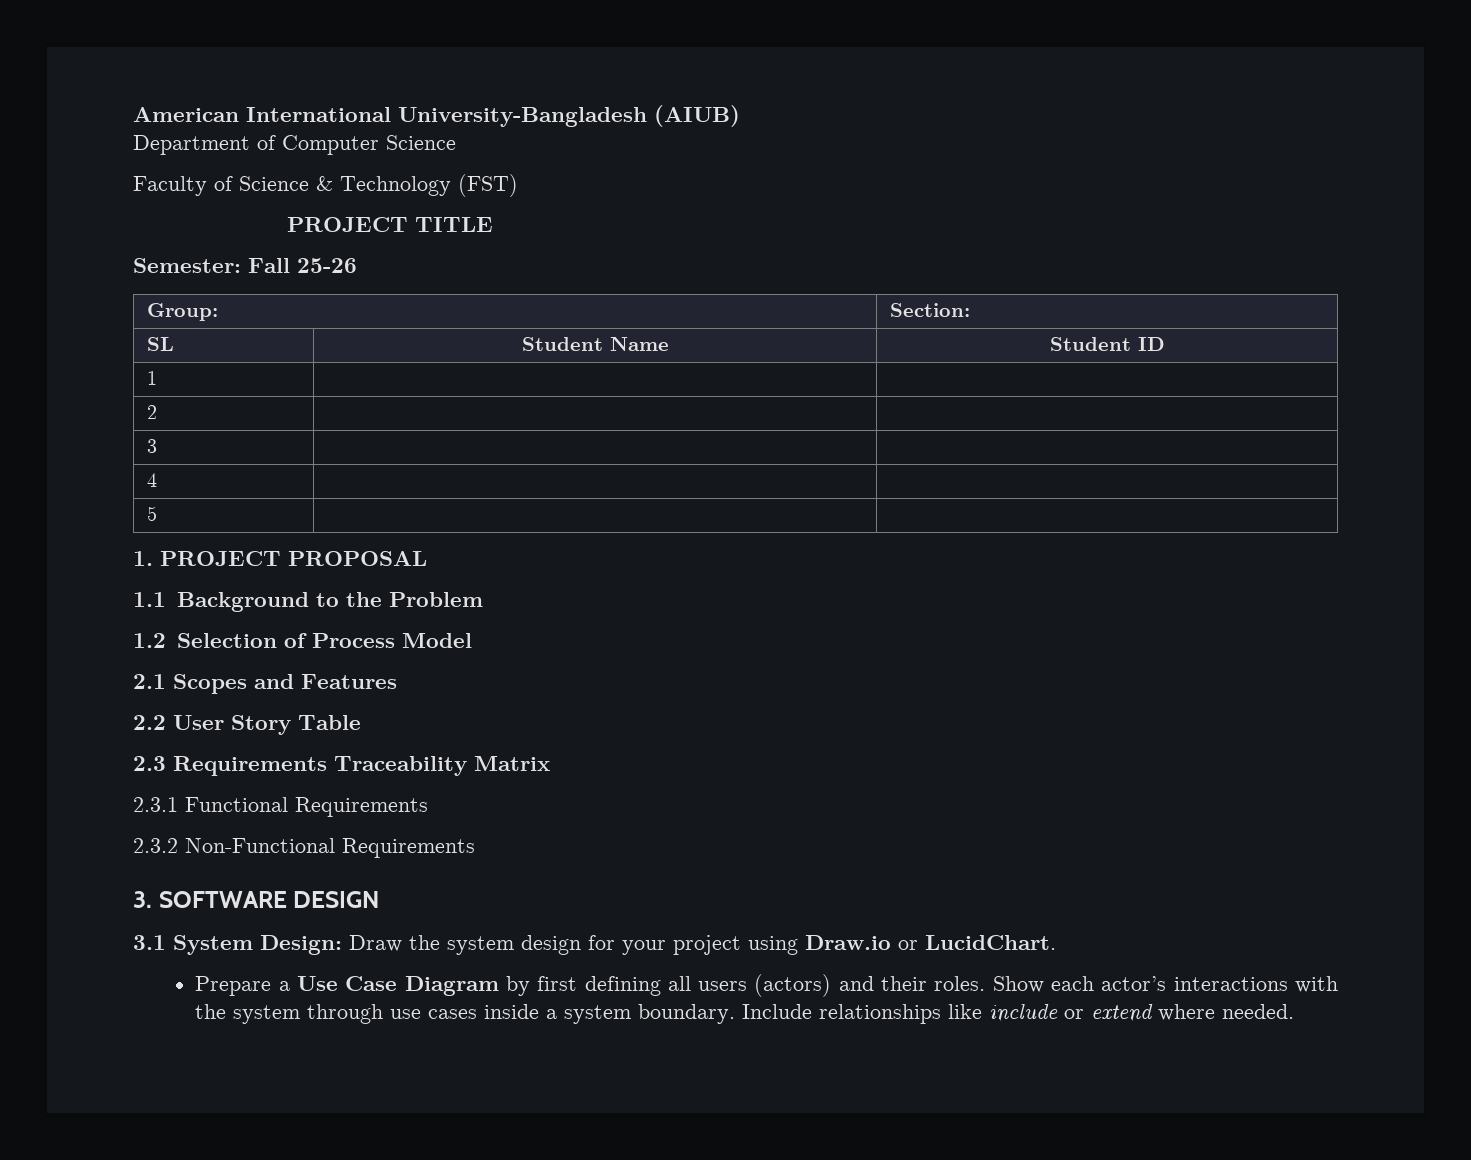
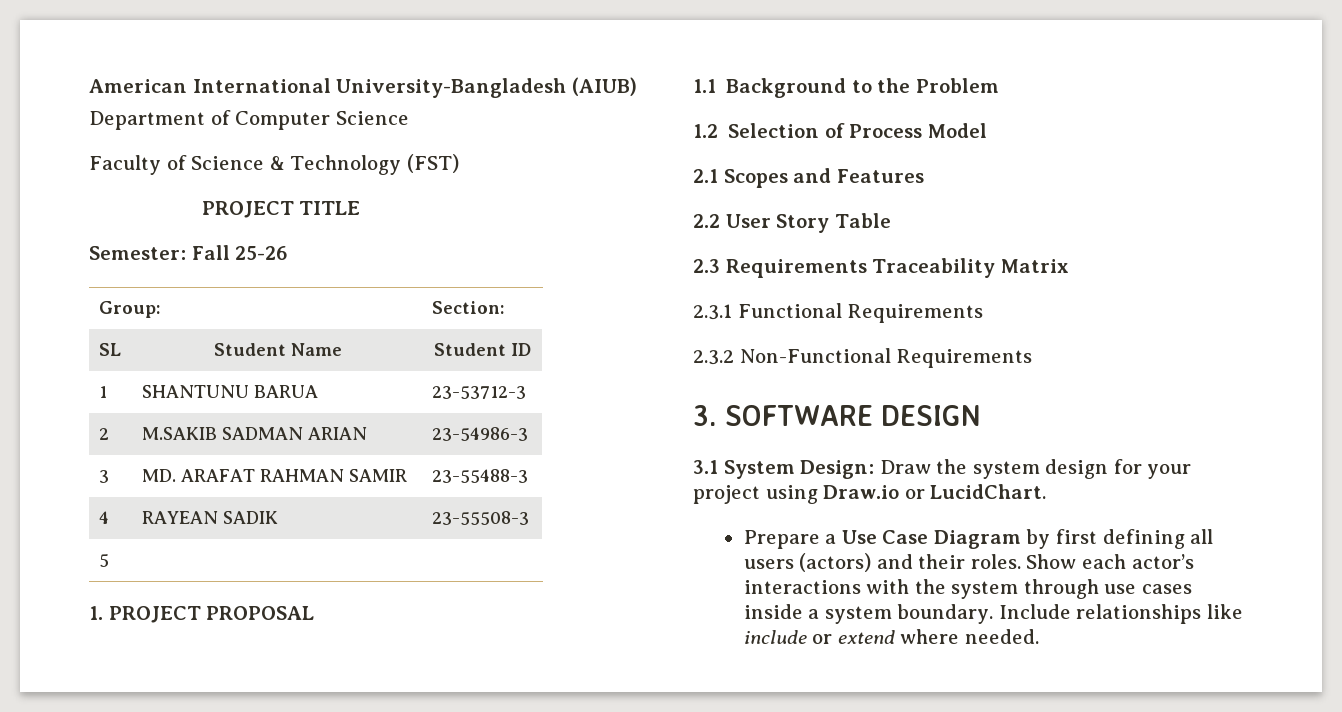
- 1 | |
- 2 | |
- 3 | |
- 4 | |
+ 1 | SHANTUNU BARUA | 23-53712-3
+ 2 | M.SAKIB SADMAN ARIAN | 23-54986-3
+ 3 | MD. ARAFAT RAHMAN SAMIR | 23-55488-3
+ 4 | RAYEAN SADIK | 23-55508-3

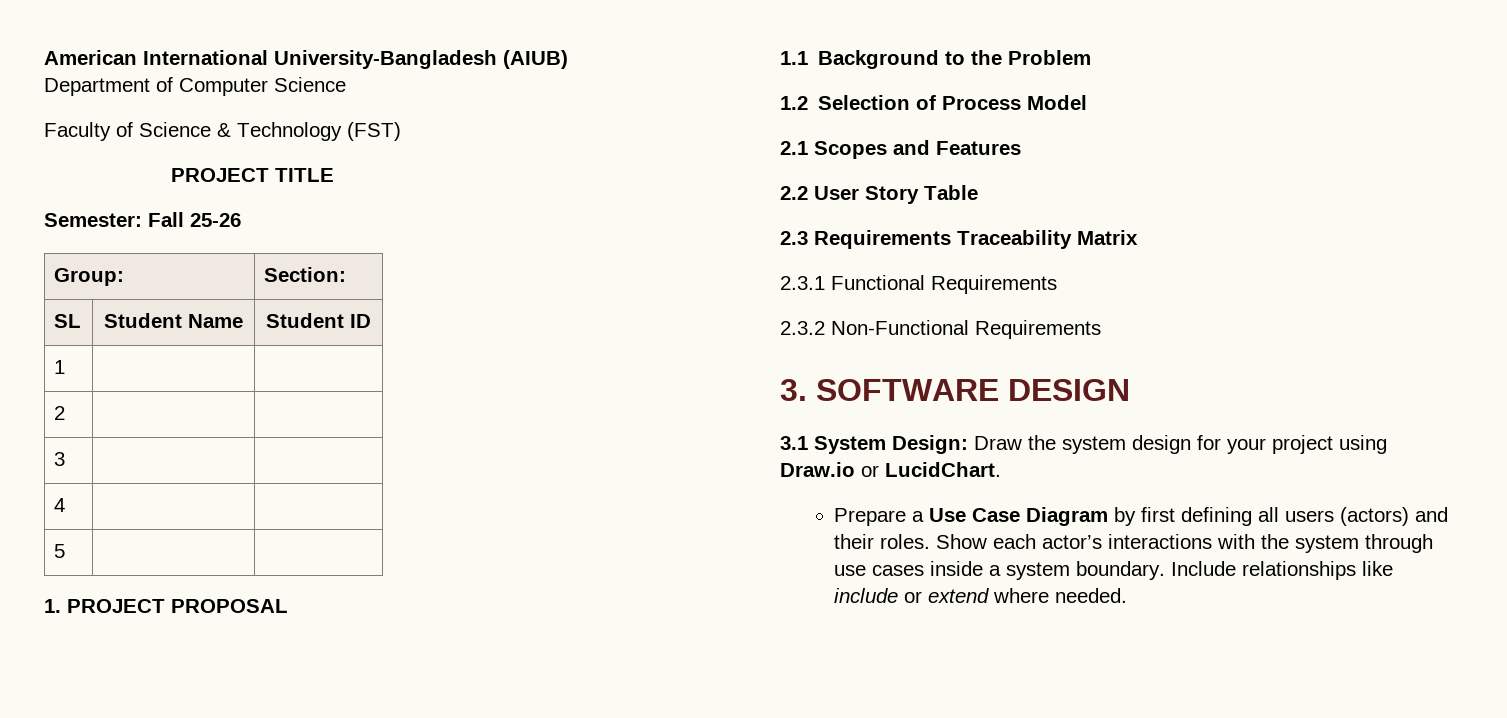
- 1 | SHANTUNU BARUA | 23-53712-3
- 2 | M.SAKIB SADMAN ARIAN | 23-54986-3
- 3 | MD. ARAFAT RAHMAN SAMIR | 23-55488-3
- 4 | RAYEAN SADIK | 23-55508-3
+ 1 | |
+ 2 | |
+ 3 | |
+ 4 | |

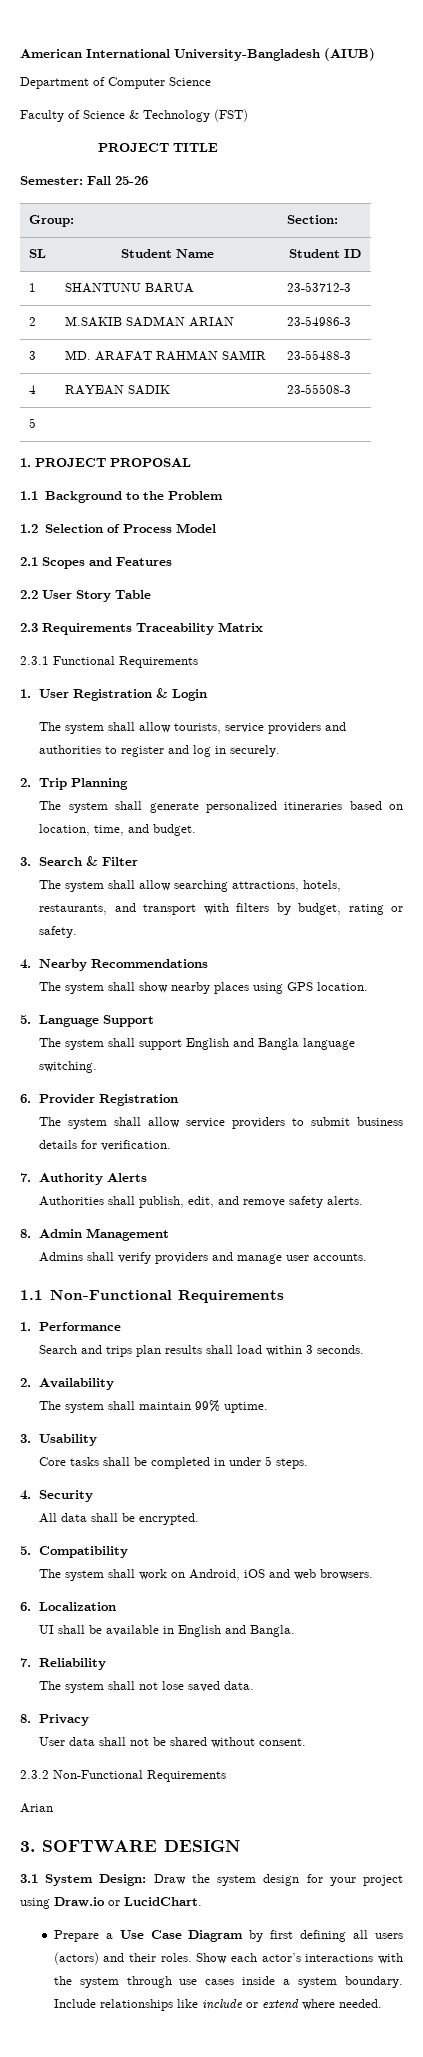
- 1 | |
- 2 | |
- 3 | |
- 4 | |
+ 1 | SHANTUNU BARUA | 23-53712-3
+ 2 | M.SAKIB SADMAN ARIAN | 23-54986-3
+ 3 | MD. ARAFAT RAHMAN SAMIR | 23-55488-3
+ 4 | RAYEAN SADIK | 23-55508-3
+ 1. User Registration & Login
+ The system shall allow tourists, service providers and authorities to register and log in securely.
+ 2. Trip Planning
+ The system shall generate personalized itineraries based on location, time, and budget.
+ 3. Search & Filter
+ The system shall allow searching attractions, hotels, restaurants, and transport with filters by budget, rating or safety.
+ 4. Nearby Recommendations
+ The system shall show nearby places using GPS location.
+ 5. Language Support
+ The system shall support English and Bangla language switching.
+ 6. Provider Registration
+ The system shall allow service providers to submit business details for verification.
+ 7. Authority Alerts
+ Authorities shall publish, edit, and remove safety alerts.
+ 8. Admin Management
+ Admins shall verify providers and manage user accounts.
+ 1.1 Non-Functional Requirements
+ 1. Performance
+ Search and trips plan results shall load within 3 seconds.
+ 2. Availability
+ The system shall maintain 99% uptime.
+ 3. Usability
+ Core tasks shall be completed in under 5 steps.
+ 4. Security
+ All data shall be encrypted.
+ 5. Compatibility
+ The system shall work on Android, iOS and web browsers.
+ 6. Localization
+ UI shall be available in English and Bangla.
+ 7. Reliability
+ The system shall not lose saved data.
+ 8. Privacy
+ User data shall not be shared without consent.
+ Arian

